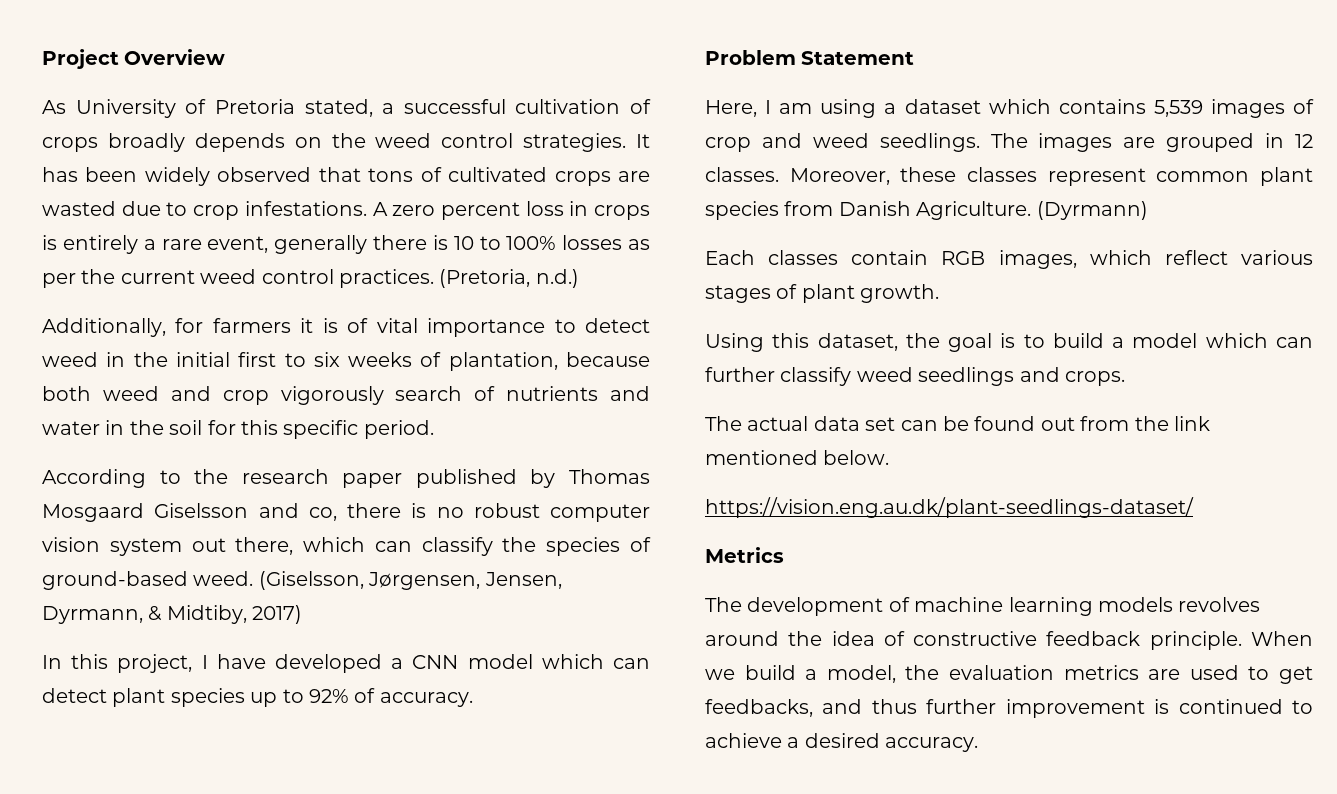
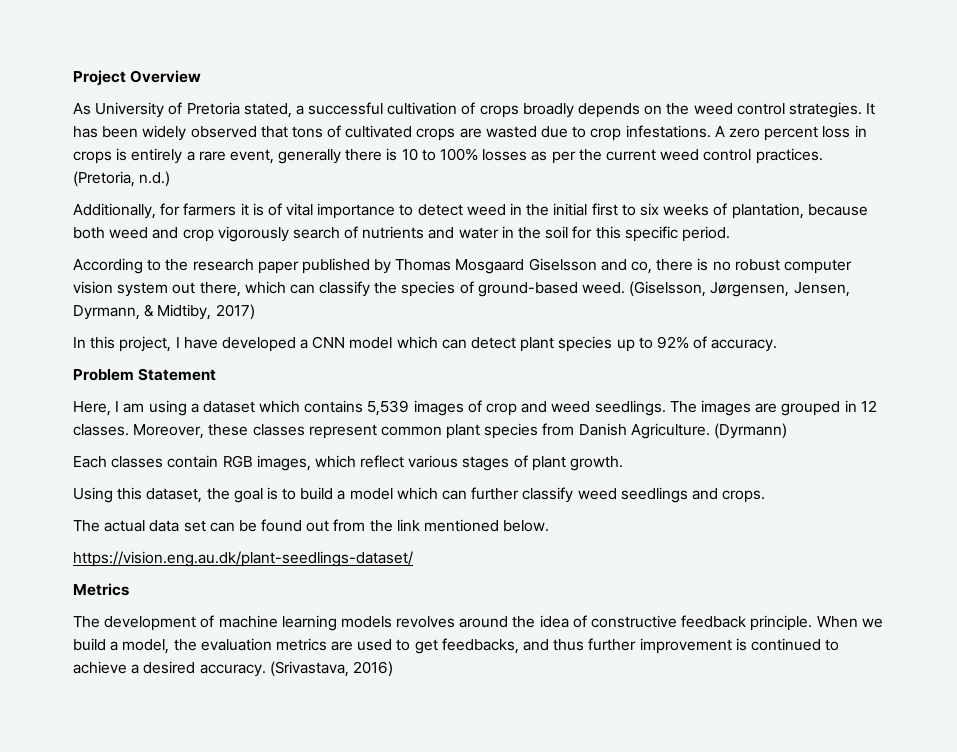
+ (Srivastava, 2016)

